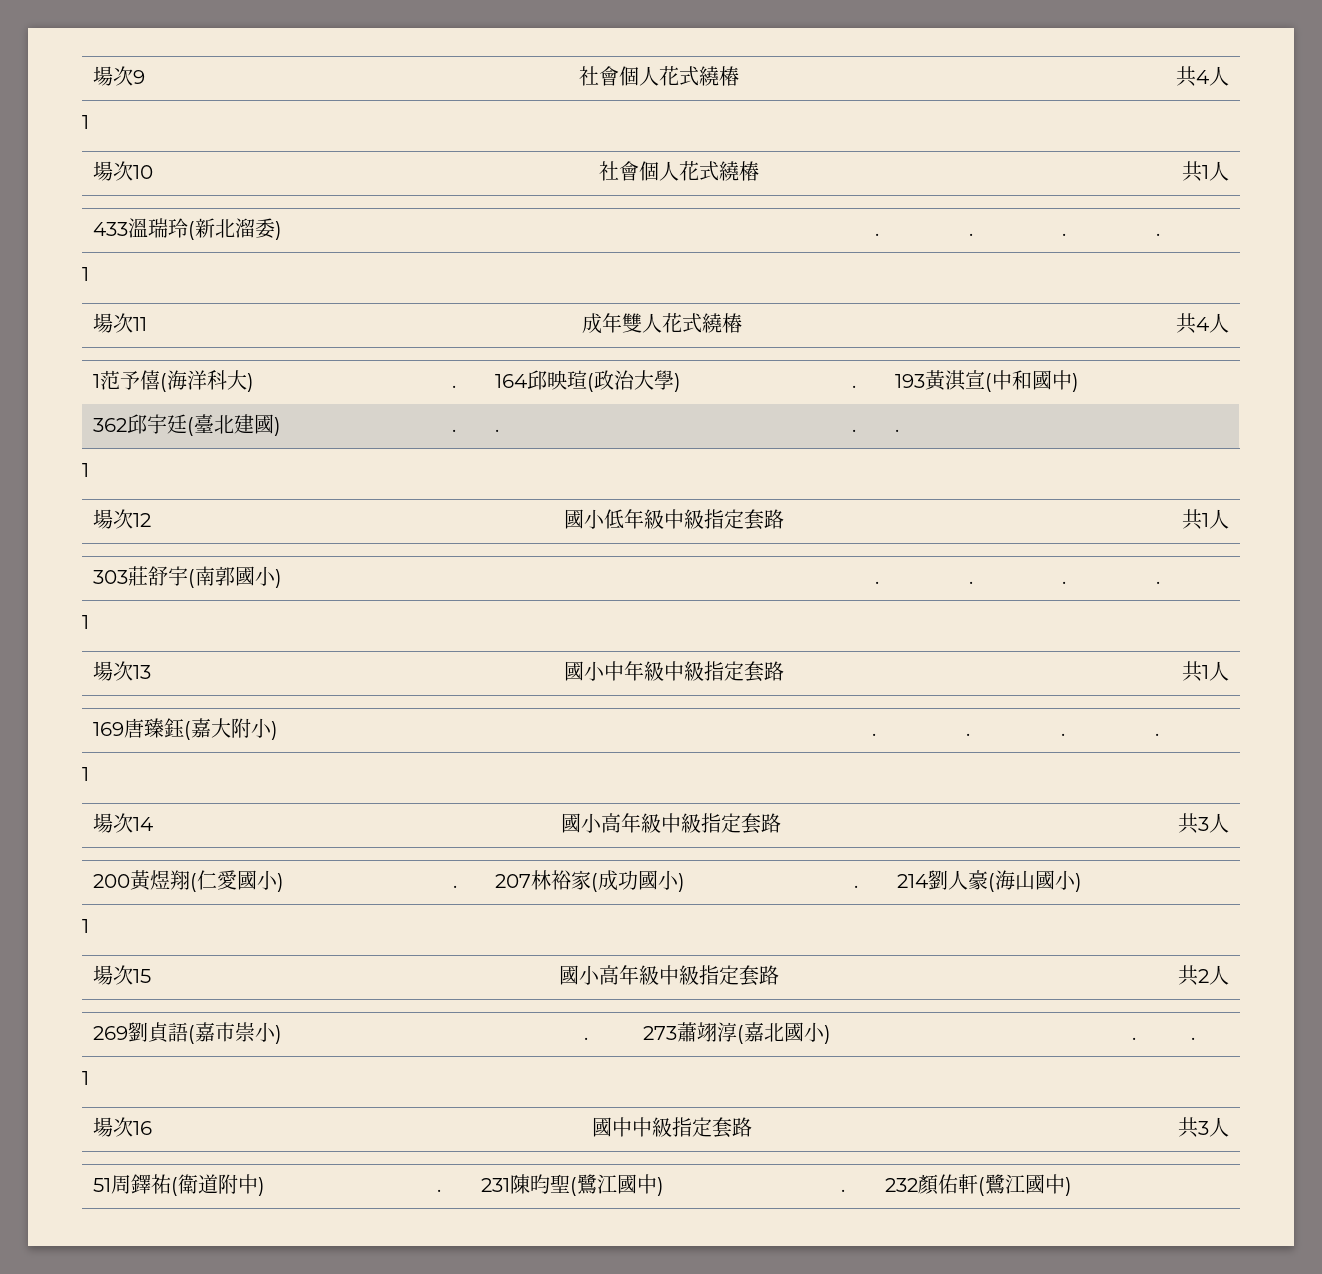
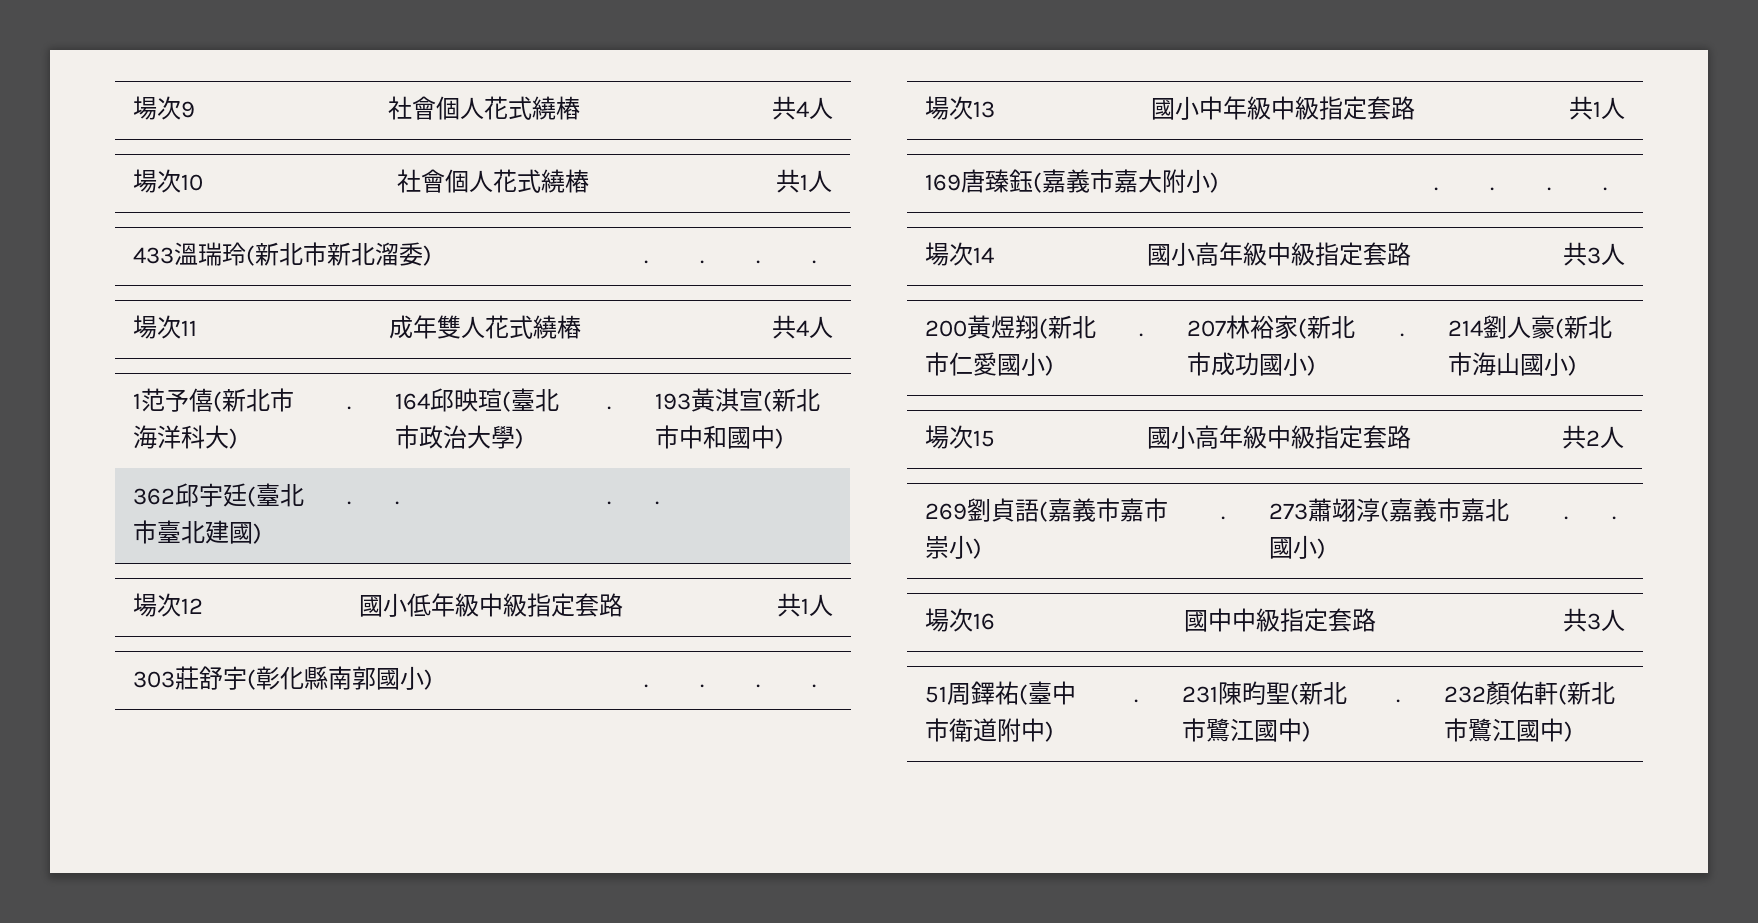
  場次9 | 社會個人花式繞樁 | 共4人
- 1
- 433溫瑞玲(新北溜委) | . | . | . | .
- 1
+ 433溫瑞玲(新北市新北溜委) | . | . | . | .
- 1范予僖(海洋科大) | . | 164邱映瑄(政治大學) | . | 193黃淇宣(中和國中)
+ 1范予僖(新北市海洋科大) | . | 164邱映瑄(臺北市政治大學) | . | 193黃淇宣(新北市中和國中)
- 362邱宇廷(臺北建國) | . | . | . | .
- 1
+ 362邱宇廷(臺北市臺北建國) | . | . | . | .
- 303莊舒宇(南郭國小) | . | . | . | .
- 1
+ 303莊舒宇(彰化縣南郭國小) | . | . | . | .
- 169唐臻鈺(嘉大附小) | . | . | . | .
- 1
+ 169唐臻鈺(嘉義市嘉大附小) | . | . | . | .
- 200黃煜翔(仁愛國小) | . | 207林裕家(成功國小) | . | 214劉人豪(海山國小)
- 1
+ 200黃煜翔(新北市仁愛國小) | . | 207林裕家(新北市成功國小) | . | 214劉人豪(新北市海山國小)
- 269劉貞語(嘉市崇小) | . | 273蕭翊淳(嘉北國小) | . | .
- 1
+ 269劉貞語(嘉義市嘉市崇小) | . | 273蕭翊淳(嘉義市嘉北國小) | . | .
- 51周鐸祐(衛道附中) | . | 231陳昀聖(鷺江國中) | . | 232顏佑軒(鷺江國中)
+ 51周鐸祐(臺中市衛道附中) | . | 231陳昀聖(新北市鷺江國中) | . | 232顏佑軒(新北市鷺江國中)

